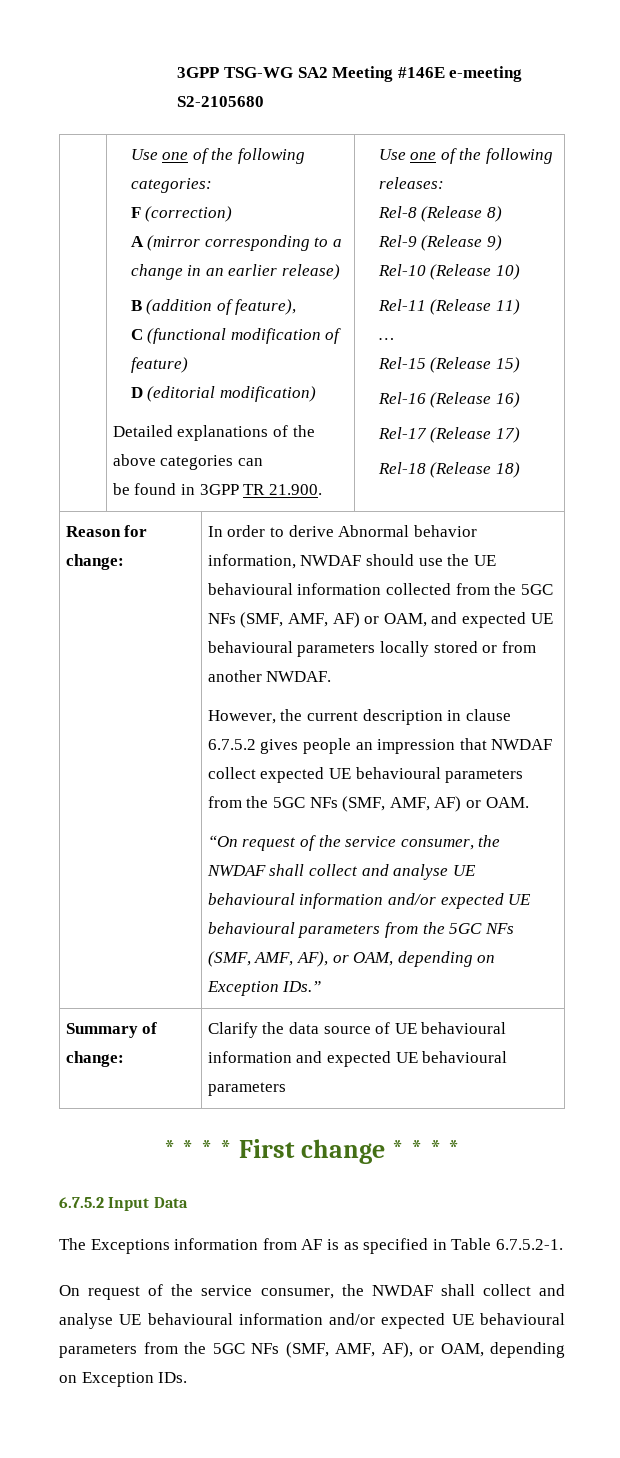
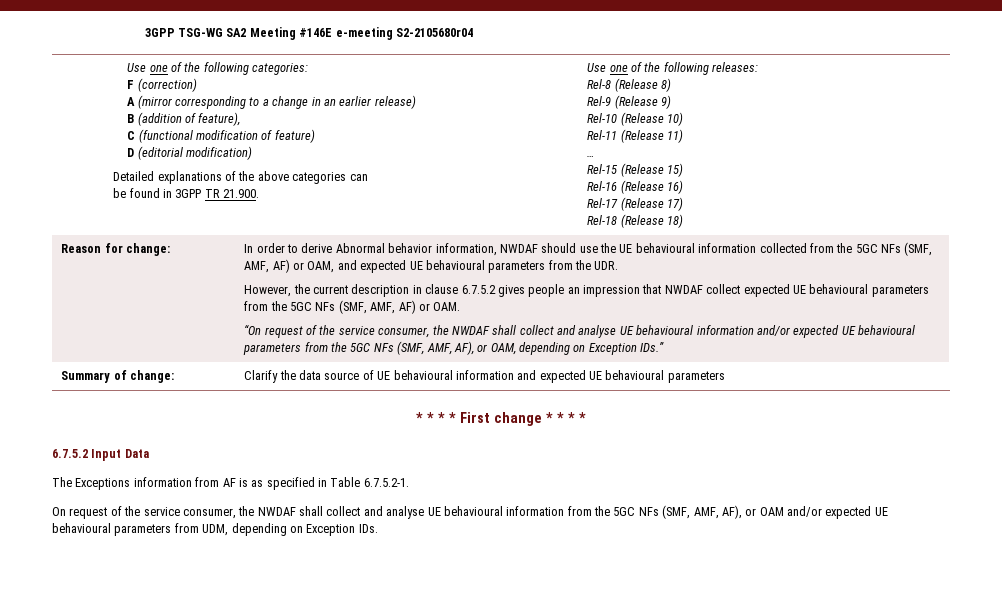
- 3GPP TSG-WG SA2 Meeting #146E e-meeting S2-2105680
+ 3GPP TSG-WG SA2 Meeting #146E e-meeting S2-2105680r04
- In order to derive Abnormal behavior information, NWDAF should use the UE behavioural information collected from the 5GC NFs (SMF, AMF, AF) or OAM, and expected UE behavioural parameters locally stored or from another NWDAF.
+ In order to derive Abnormal behavior information, NWDAF should use the UE behavioural information collected from the 5GC NFs (SMF, AMF, AF) or OAM, and expected UE behavioural parameters from the UDR.
- On request of the service consumer, the NWDAF shall collect and analyse UE behavioural information and/or expected UE behavioural parameters from the 5GC NFs (SMF, AMF, AF), or OAM, depending on Exception IDs.
+ On request of the service consumer, the NWDAF shall collect and analyse UE behavioural information from the 5GC NFs (SMF, AMF, AF), or OAM and/or expected UE behavioural parameters from UDM, depending on Exception IDs.

